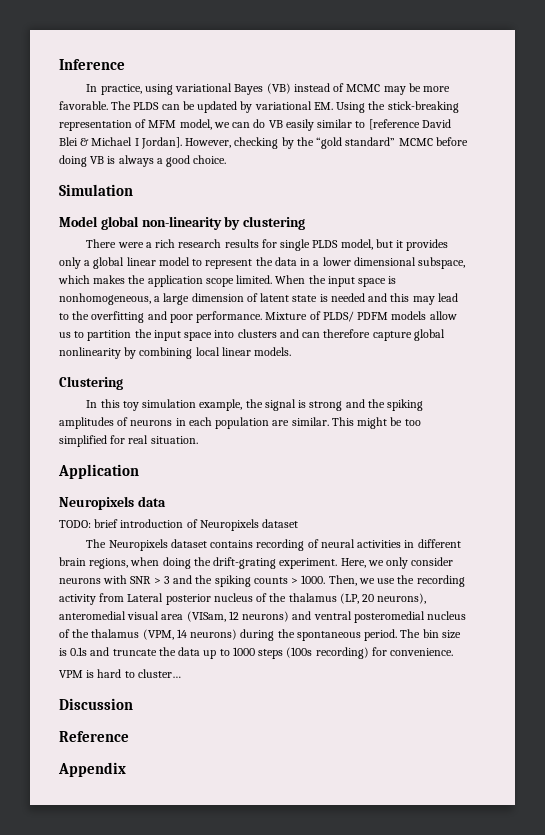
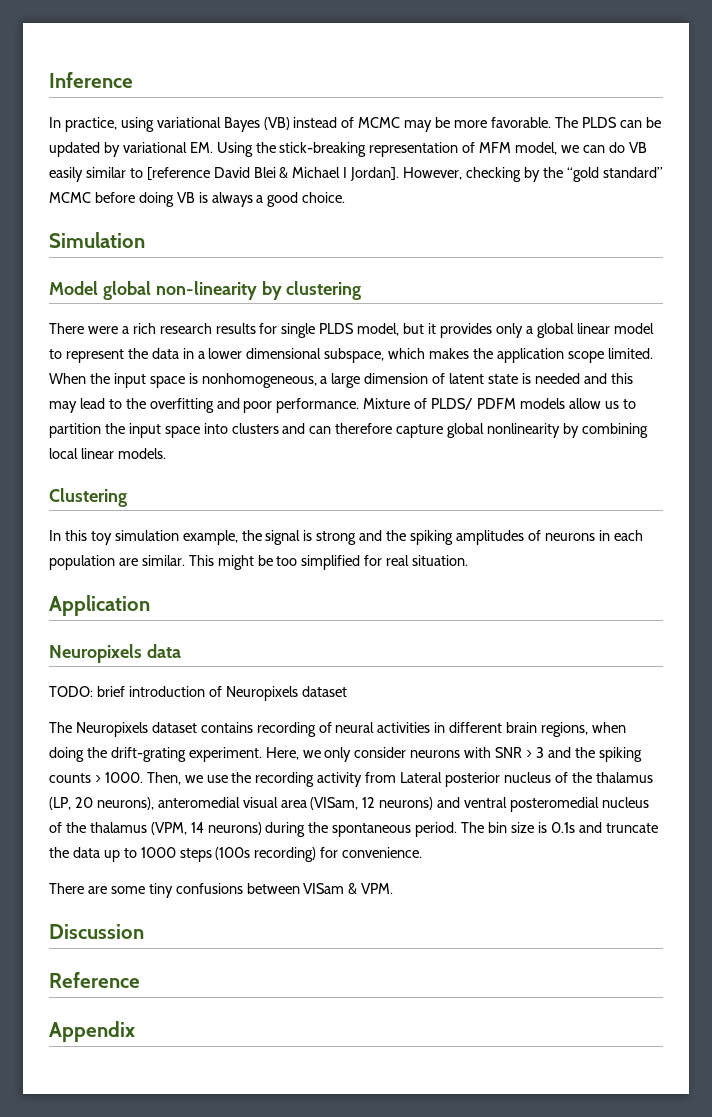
- VPM is hard to cluster…
+ There are some tiny confusions between VISam & VPM.

